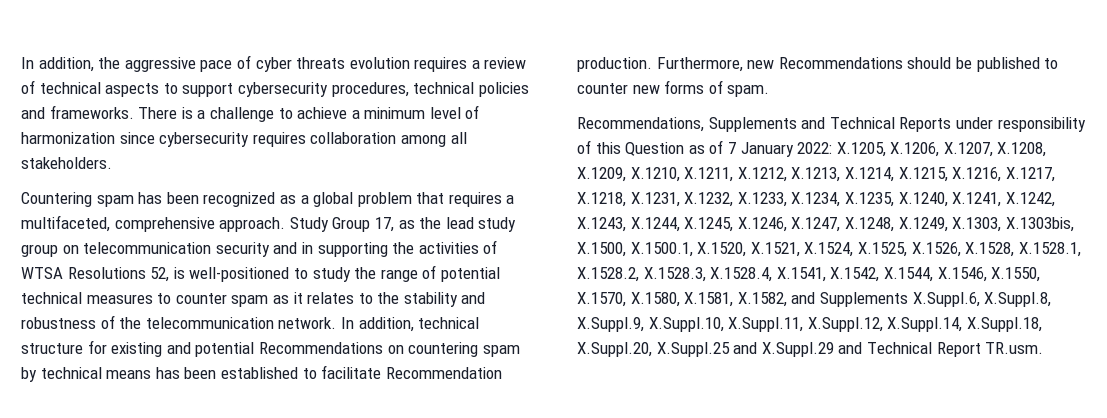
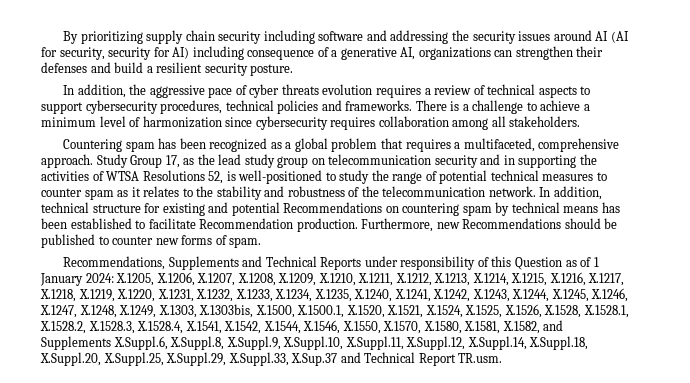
+ By prioritizing supply chain security including software and addressing the security issues around AI (AI for security, security for AI) including consequence of a generative AI, organizations can strengthen their defenses and build a resilient security posture.
- Recommendations, Supplements and Technical Reports under responsibility of this Question as of 7 January 2022:
+ Recommendations, Supplements and Technical Reports under responsibility of this Question as of 1 January 2024:
- X.1205, X.1206, X.1207, X.1208, X.1209, X.1210, X.1211, X.1212, X.1213, X.1214, X.1215, X.1216, X.1217, X.1218, X.1231, X.1232, X.1233, X.1234, X.1235, X.1240, X.1241, X.1242, X.1243, X.1244, X.1245, X.1246, X.1247, X.1248, X.1249, X.1303, X.1303bis, X.1500, X.1500.1, X.1520, X.1521, X.1524, X.1525, X.1526, X.1528, X.1528.1, X.1528.2, X.1528.3, X.1528.4, X.1541, X.1542, X.1544, X.1546, X.1550, X.1570, X.1580, X.1581, X.1582, and Supplements X.Suppl.6, X.Suppl.8, X.Suppl.9, X.Suppl.10, X.Suppl.11, X.Suppl.12, X.Suppl.14, X.Suppl.18, X.Suppl.20, X.Suppl.25 and X.Suppl.29 and Technical Report TR.usm.
+ X.1205, X.1206, X.1207, X.1208, X.1209, X.1210, X.1211, X.1212, X.1213, X.1214, X.1215, X.1216, X.1217, X.1218, X.1219, X.1220, X.1231, X.1232, X.1233, X.1234, X.1235, X.1240, X.1241, X.1242, X.1243, X.1244, X.1245, X.1246, X.1247, X.1248, X.1249, X.1303, X.1303bis, X.1500, X.1500.1, X.1520, X.1521, X.1524, X.1525, X.1526, X.1528, X.1528.1, X.1528.2, X.1528.3, X.1528.4, X.1541, X.1542, X.1544, X.1546, X.1550, X.1570, X.1580, X.1581, X.1582, and Supplements X.Suppl.6, X.Suppl.8, X.Suppl.9, X.Suppl.10, X.Suppl.11, X.Suppl.12, X.Suppl.14, X.Suppl.18, X.Suppl.20, X.Suppl.25, X.Suppl.29, X.Suppl.33, X.Sup.37 and Technical Report TR.usm.

